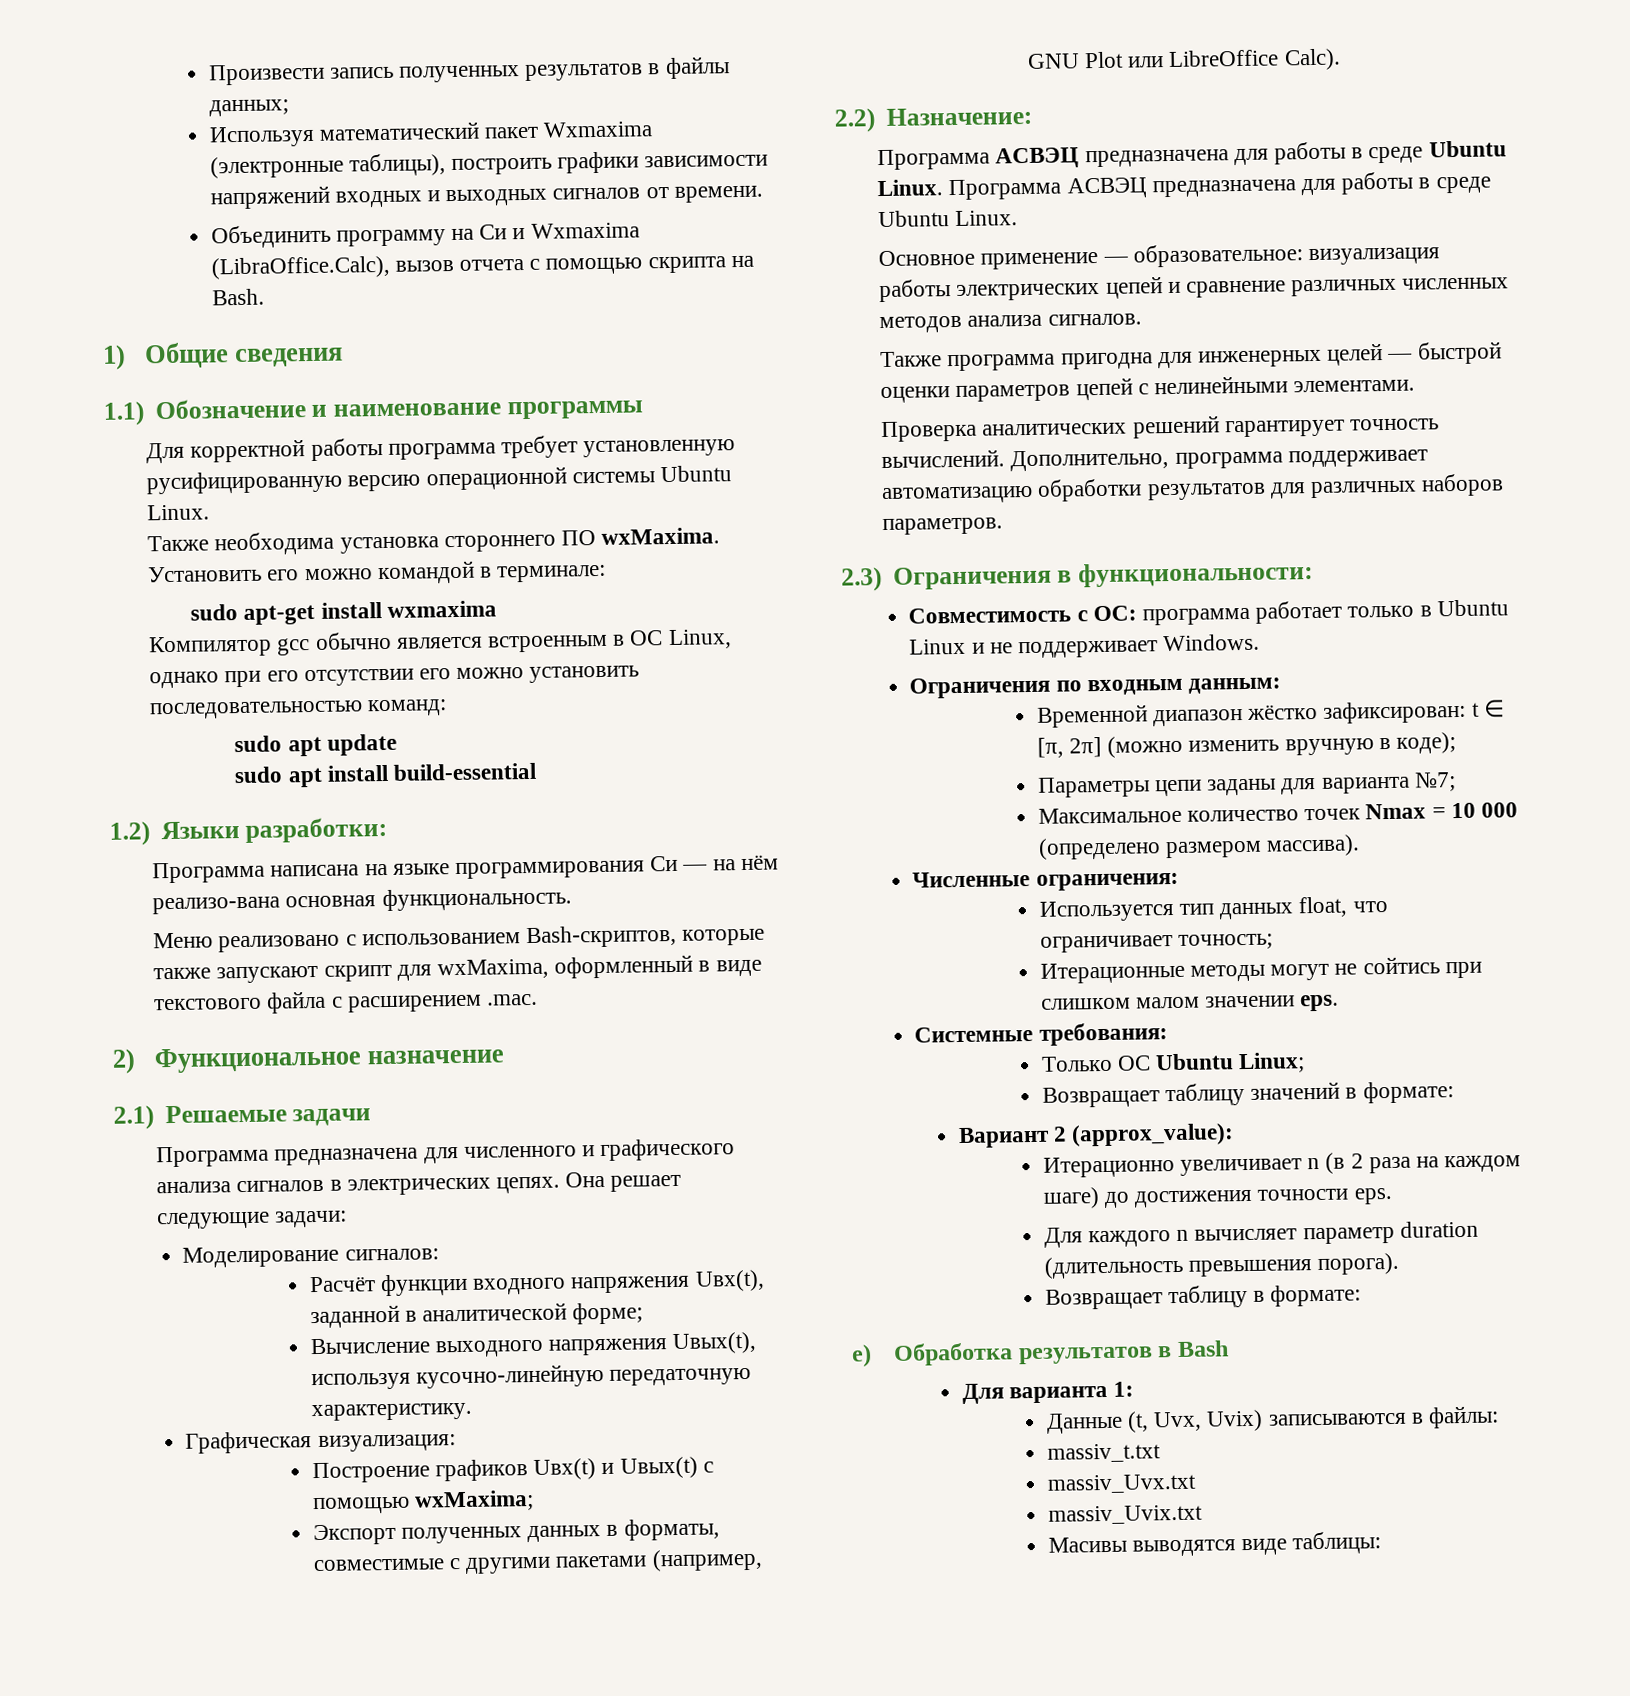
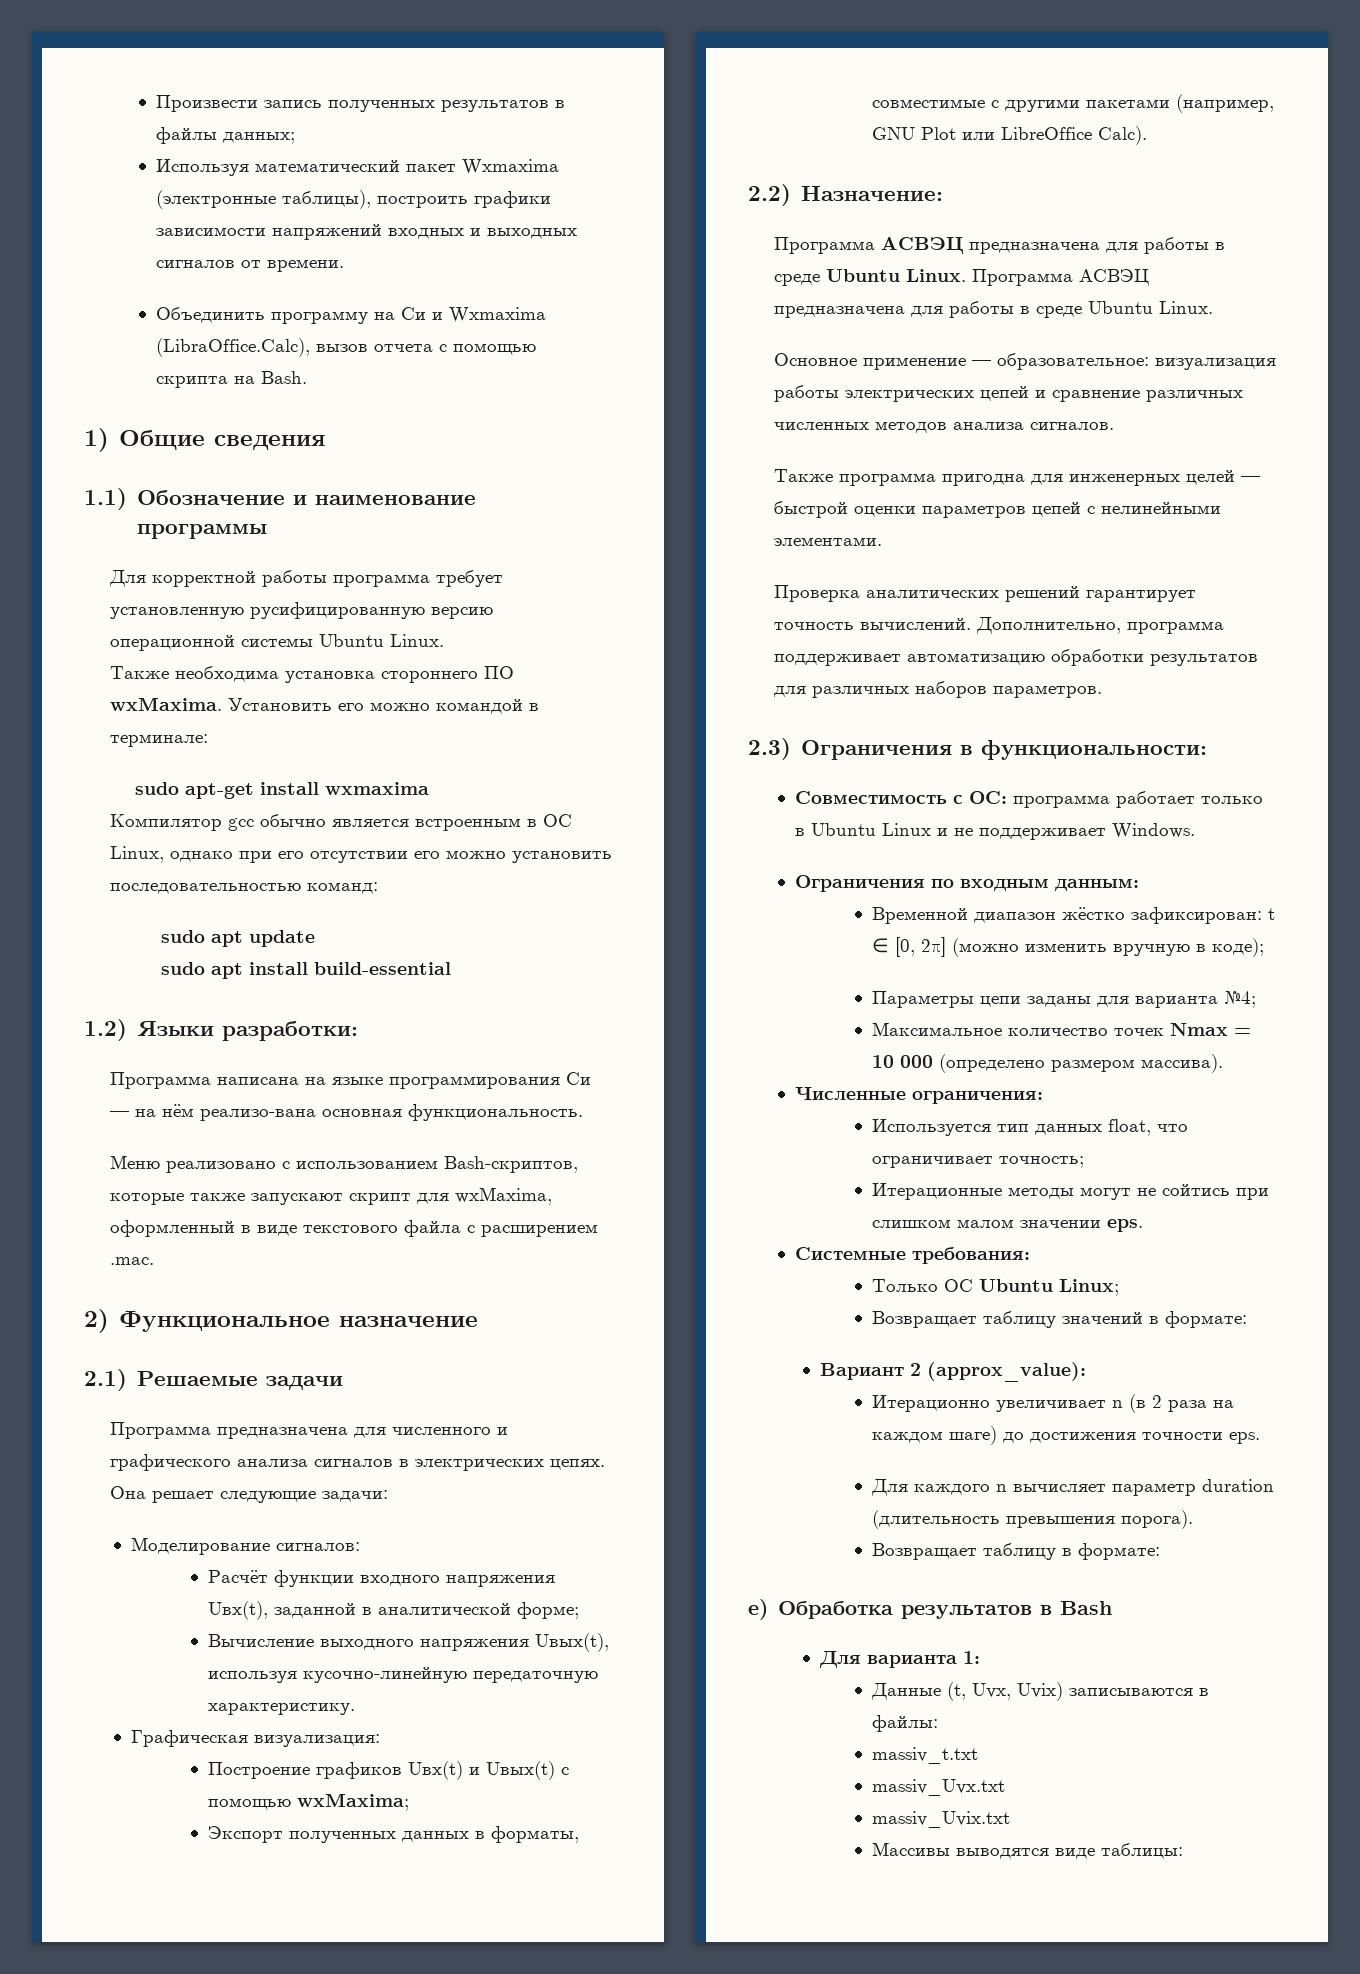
- Временной диапазон жёстко зафиксирован: t ∈ [π, 2π] (можно изменить вручную в коде);
+ Временной диапазон жёстко зафиксирован: t ∈ [0, 2π] (можно изменить вручную в коде);
- Параметры цепи заданы для варианта №7;
+ Параметры цепи заданы для варианта №4;
- Масивы выводятся виде таблицы:
+ Маcсивы выводятся виде таблицы:

